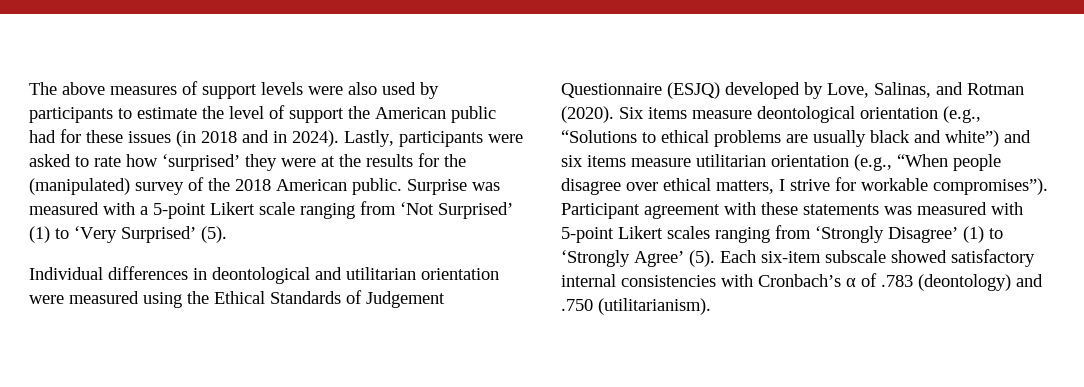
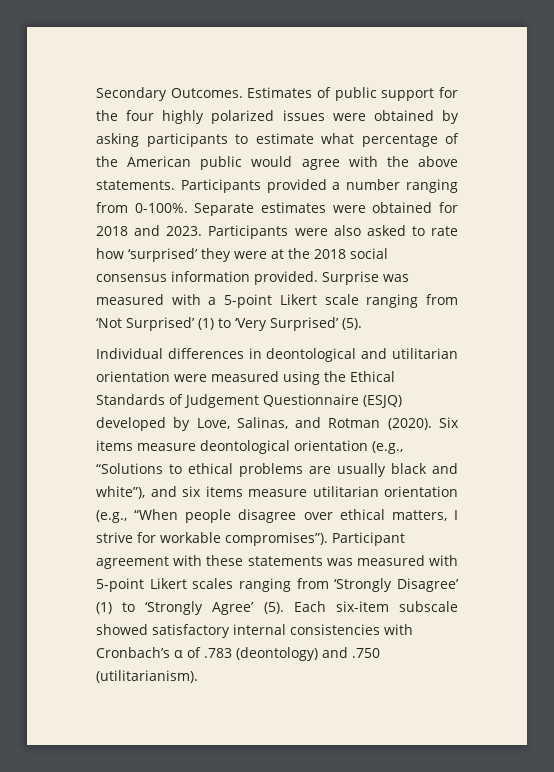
- The above measures of support levels were also used by participants to estimate the level of support the American public had for these issues (in 2018 and in 2024). Lastly, participants were asked to rate how ‘surprised’ they were at the results for the (manipulated) survey of the 2018 American public.
+ Secondary Outcomes. Estimates of public support for the four highly polarized issues were obtained by asking participants to estimate what percentage of the American public would agree with the above statements. Participants provided a number ranging from 0-100%. Separate estimates were obtained for 2018 and 2023. Participants were also asked to rate how ‘surprised’ they were at the 2018 social consensus information provided.
- Six items measure deontological orientation (e.g., “Solutions to ethical problems are usually black and white”) and six items measure utilitarian orientation (e.g., “When people disagree over ethical matters, I strive for workable compromises”).
+ Six items measure deontological orientation (e.g., “Solutions to ethical problems are usually black and white”), and six items measure utilitarian orientation (e.g., “When people disagree over ethical matters, I strive for workable compromises”).

